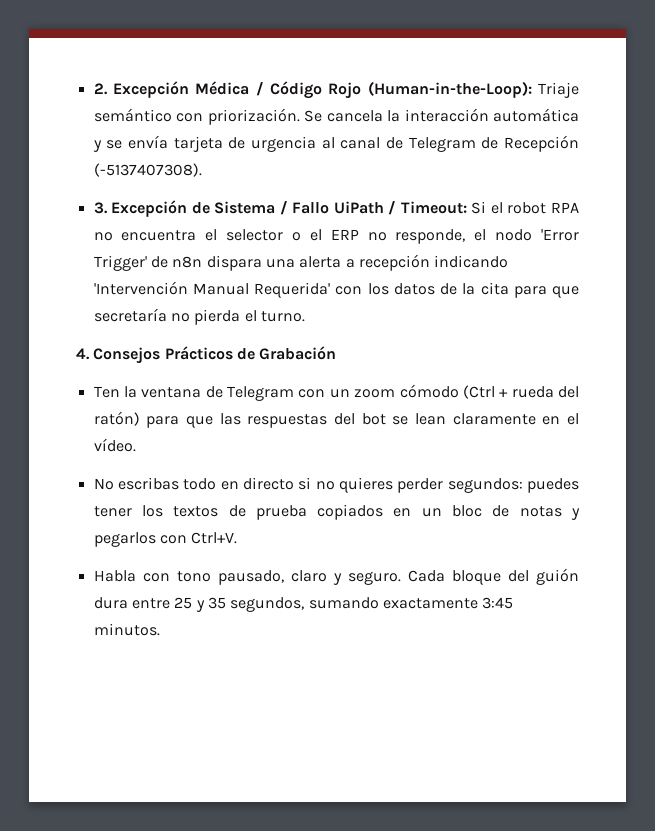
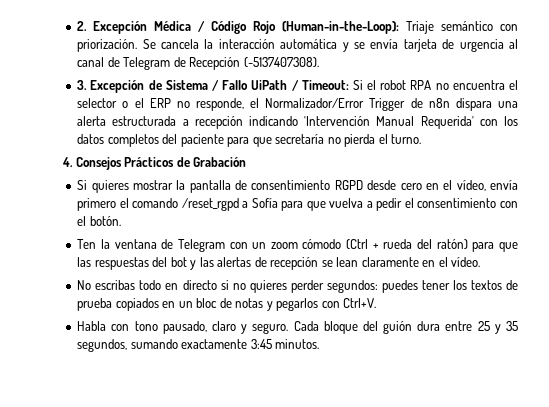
- 3. Excepción de Sistema / Fallo UiPath / Timeout: Si el robot RPA no encuentra el selector o el ERP no responde, el nodo 'Error Trigger' de n8n dispara una alerta a recepción indicando 'Intervención Manual Requerida' con los datos de la cita para que secretaría no pierda el turno.
+ 3. Excepción de Sistema / Fallo UiPath / Timeout: Si el robot RPA no encuentra el selector o el ERP no responde, el Normalizador/Error Trigger de n8n dispara una alerta estructurada a recepción indicando 'Intervención Manual Requerida' con los datos completos del paciente para que secretaría no pierda el turno.
+ Si quieres mostrar la pantalla de consentimiento RGPD desde cero en el vídeo, envía primero el comando /reset_rgpd a Sofía para que vuelva a pedir el consentimiento con el botón.
- Ten la ventana de Telegram con un zoom cómodo (Ctrl + rueda del ratón) para que las respuestas del bot se lean claramente en el vídeo.
+ Ten la ventana de Telegram con un zoom cómodo (Ctrl + rueda del ratón) para que las respuestas del bot y las alertas de recepción se lean claramente en el vídeo.

